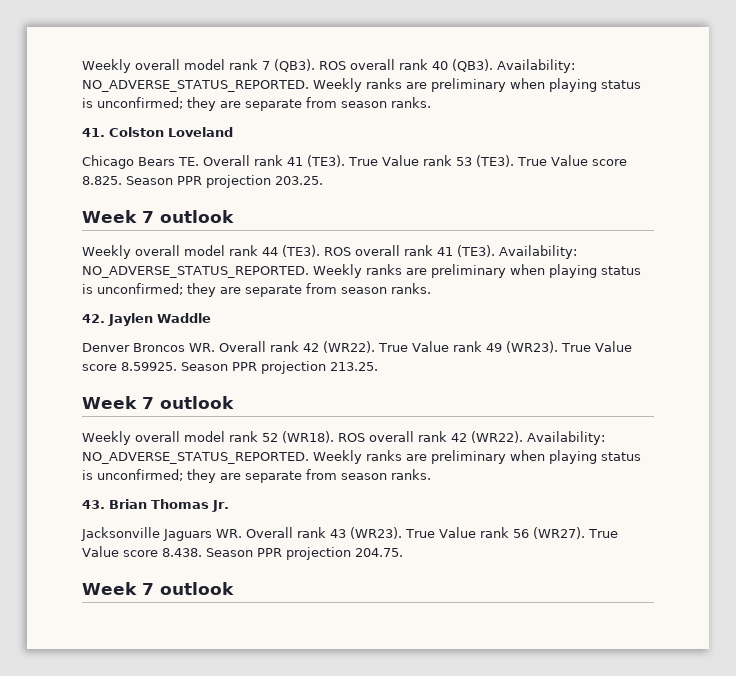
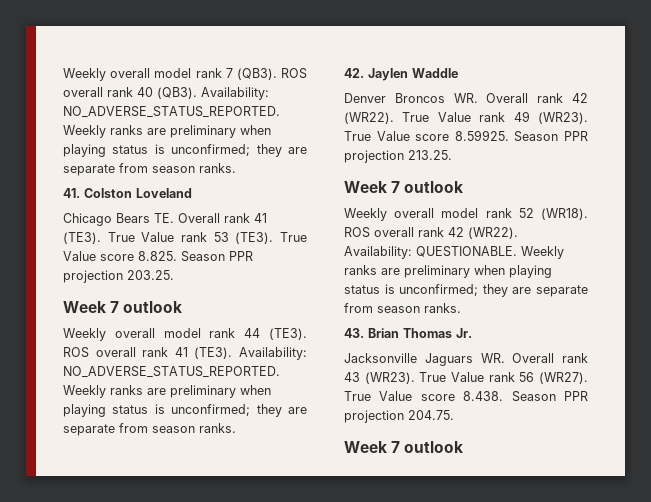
- ROS overall rank 42 (WR22). Availability: NO_ADVERSE_STATUS_REPORTED.
+ ROS overall rank 42 (WR22). Availability: QUESTIONABLE.

